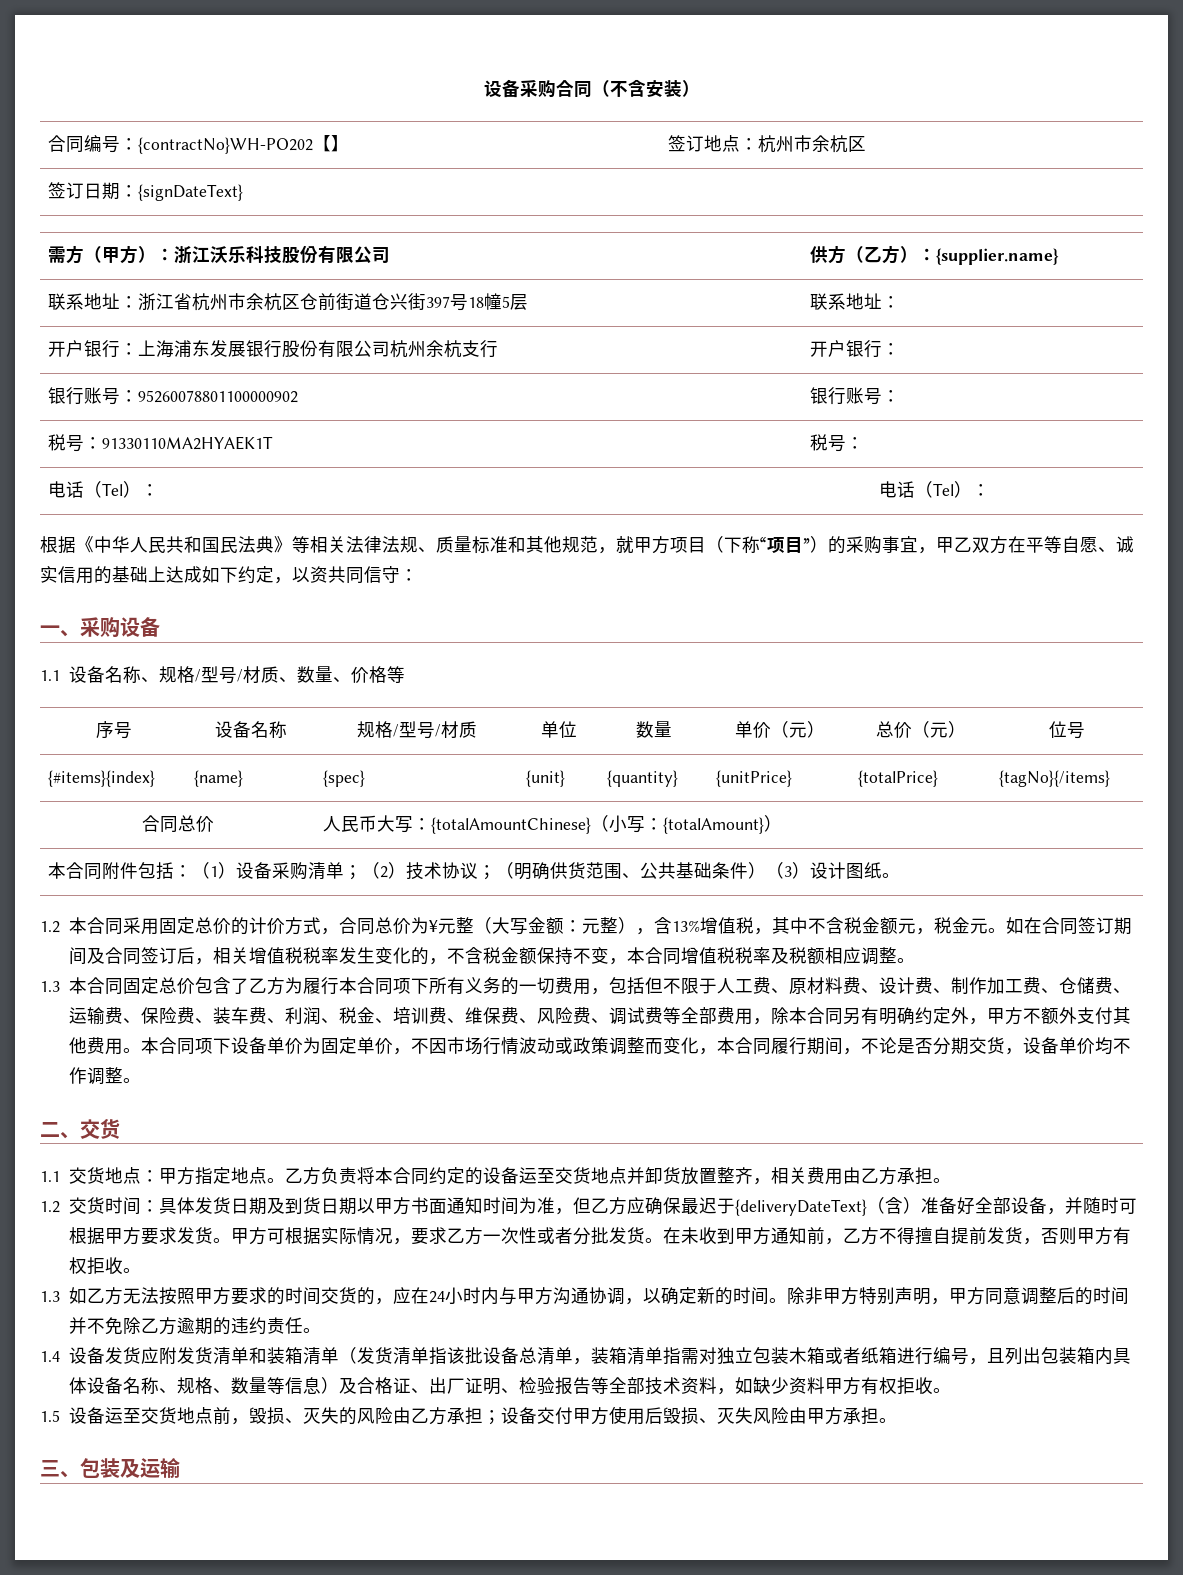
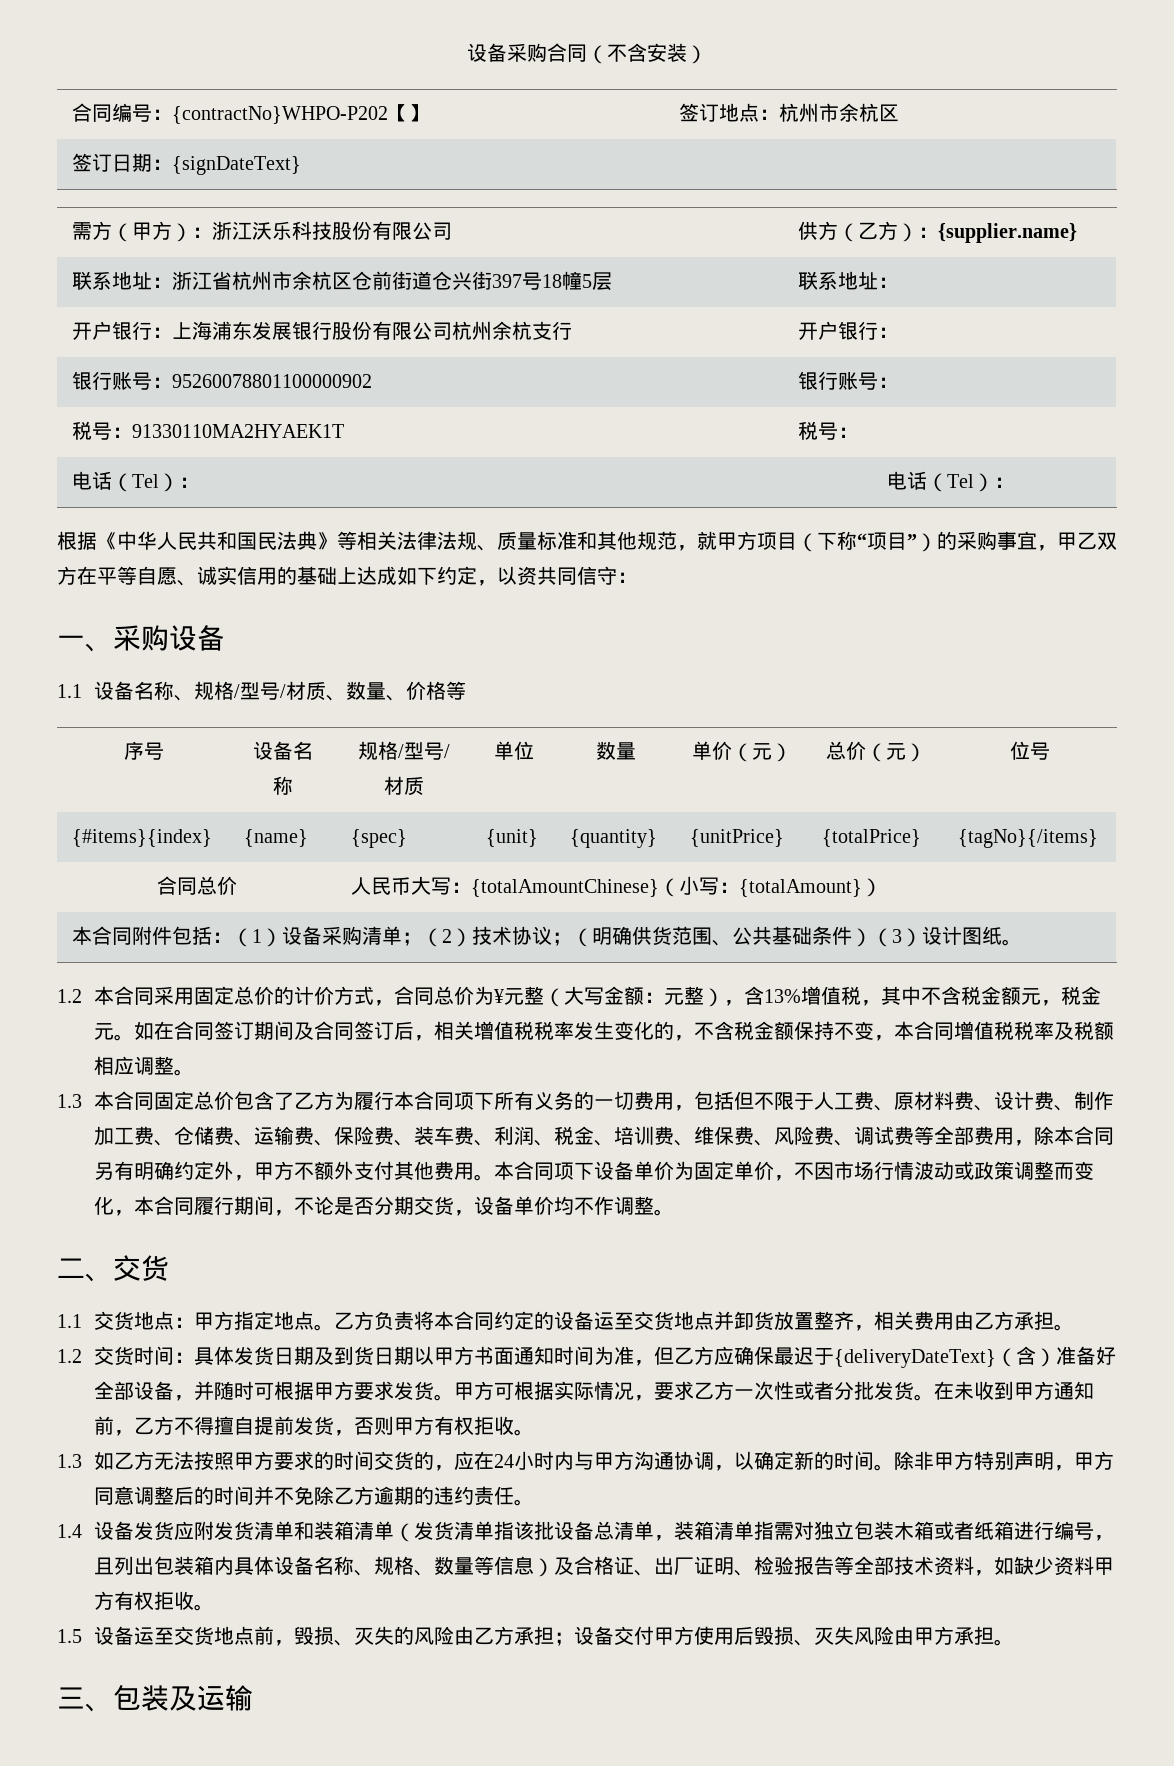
- 合同编号：{contractNo}WH-PO202【】 | 签订地点：杭州市余杭区
+ 合同编号：{contractNo}WHPO-P202【】 | 签订地点：杭州市余杭区

